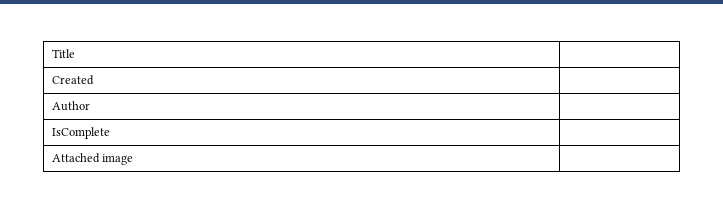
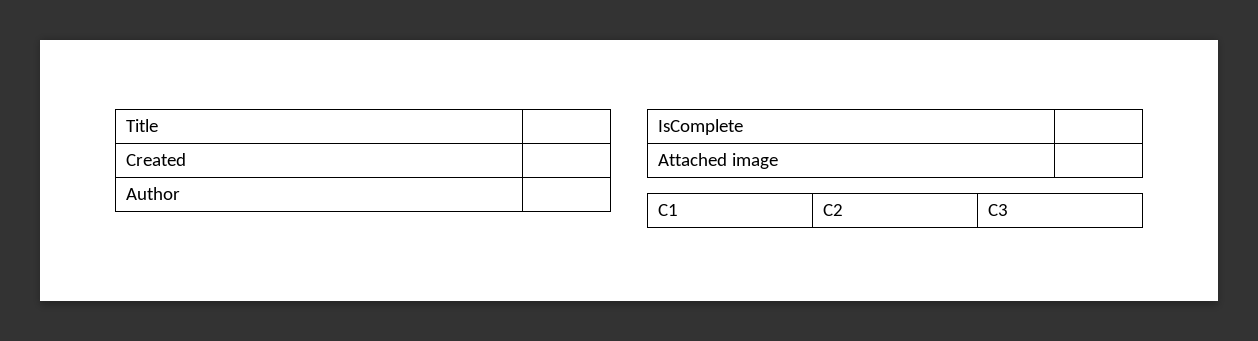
+ C1 | C2 | C3

